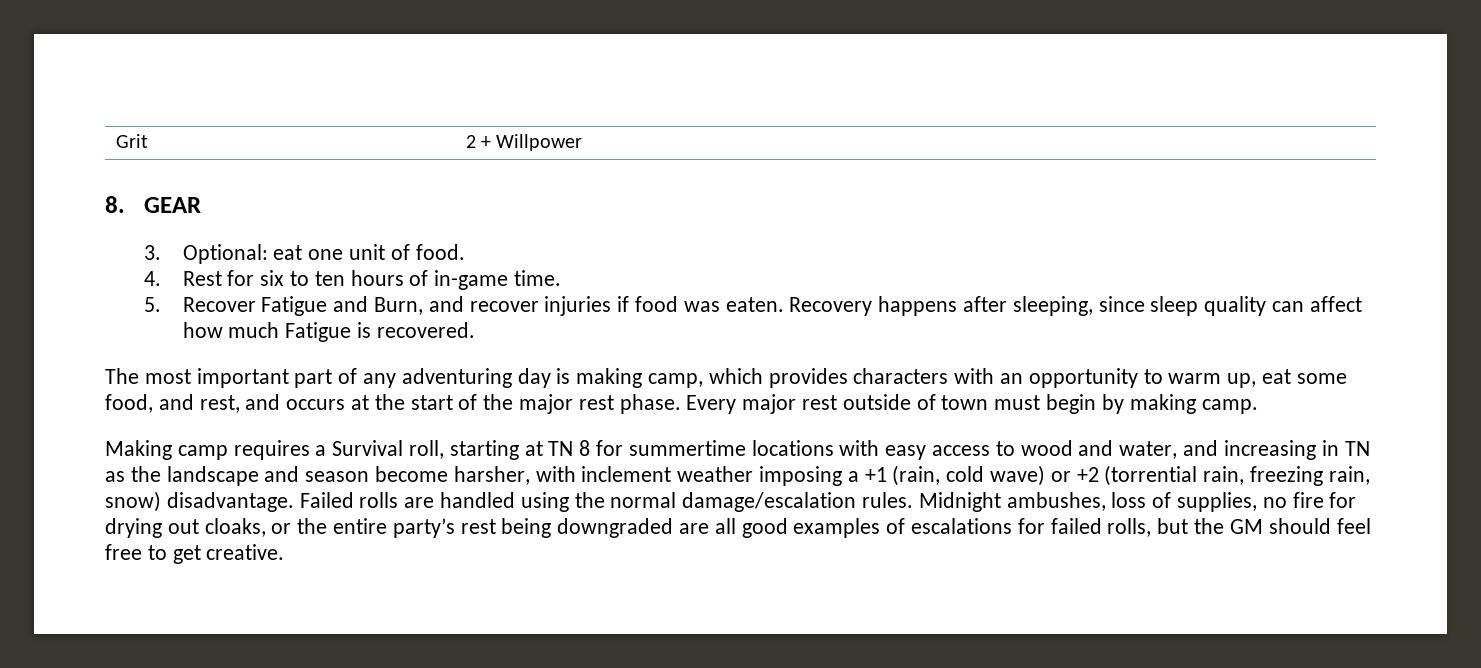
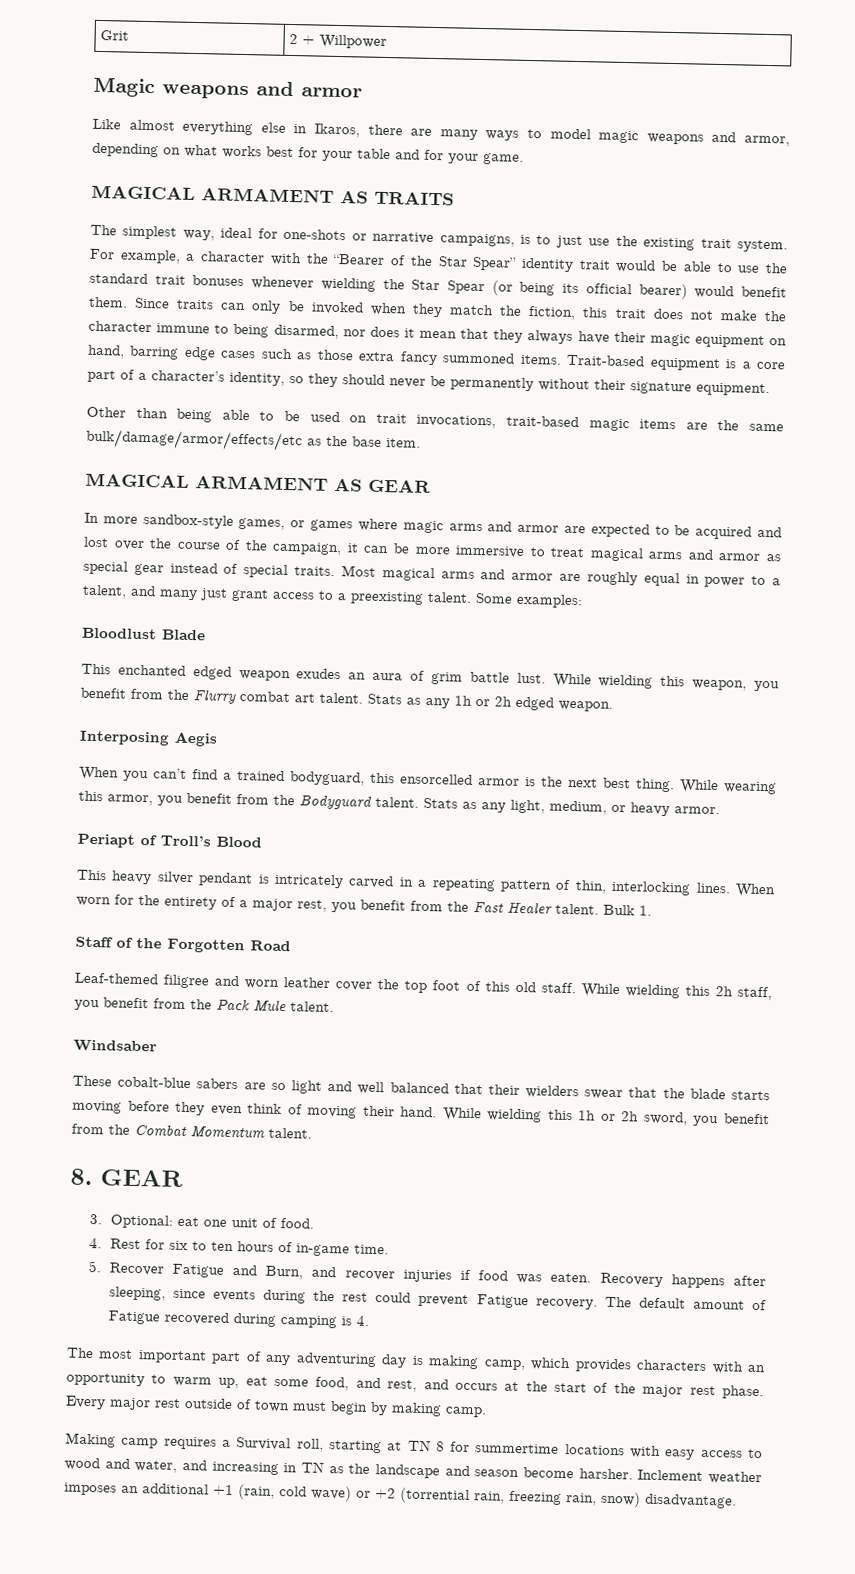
+ Magic weapons and armor
+ Like almost everything else in Ikaros, there are many ways to model magic weapons and armor, depending on what works best for your table and for your game.
+ MAGICAL ARMAMENT AS TRAITS
+ The simplest way, ideal for one-shots or narrative campaigns, is to just use the existing trait system. For example, a character with the “Bearer of the Star Spear” identity trait would be able to use the standard trait bonuses whenever wielding the Star Spear (or being its official bearer) would benefit them. Since traits can only be invoked when they match the fiction, this trait does not make the character immune to being disarmed, nor does it mean that they always have their magic equipment on hand, barring edge cases such as those extra fancy summoned items. Trait-based equipment is a core part of a character’s identity, so they should never be permanently without their signature equipment.
+ Other than being able to be used on trait invocations, trait-based magic items are the same bulk/damage/armor/effects/etc as the base item.
+ MAGICAL ARMAMENT AS GEAR
+ In more sandbox-style games, or games where magic arms and armor are expected to be acquired and lost over the course of the campaign, it can be more immersive to treat magical arms and armor as special gear instead of special traits. Most magical arms and armor are roughly equal in power to a talent, and many just grant access to a preexisting talent. Some examples:
+ Bloodlust Blade
+ This enchanted edged weapon exudes an aura of grim battle lust. While wielding this weapon, you benefit from the Flurry combat art talent. Stats as any 1h or 2h edged weapon.
+ Interposing Aegis
+ When you can’t find a trained bodyguard, this ensorcelled armor is the next best thing. While wearing this armor, you benefit from the Bodyguard talent. Stats as any light, medium, or heavy armor.
+ Periapt of Troll’s Blood
+ This heavy silver pendant is intricately carved in a repeating pattern of thin, interlocking lines. When worn for the entirety of a major rest, you benefit from the Fast Healer talent. Bulk 1.
+ Staff of the Forgotten Road
+ Leaf-themed filigree and worn leather cover the top foot of this old staff. While wielding this 2h staff, you benefit from the Pack Mule talent.
+ Windsaber
+ These cobalt-blue sabers are so light and well balanced that their wielders swear that the blade starts moving before they even think of moving their hand. While wielding this 1h or 2h sword, you benefit from the Combat Momentum talent.
- Recovery happens after sleeping, since sleep quality can affect how much Fatigue is recovered.
+ Recovery happens after sleeping, since events during the rest could prevent Fatigue recovery. The default amount of Fatigue recovered during camping is 4.
- Making camp requires a Survival roll, starting at TN 8 for summertime locations with easy access to wood and water, and increasing in TN as the landscape and season become harsher, with inclement weather imposing a +1 (rain, cold wave) or +2 (torrential rain, freezing rain, snow) disadvantage. Failed rolls are handled using the normal damage/escalation rules. Midnight ambushes, loss of supplies, no fire for drying out cloaks, or the entire party’s rest being downgraded are all good examples of escalations for failed rolls, but the GM should feel free to get creative.
+ Making camp requires a Survival roll, starting at TN 8 for summertime locations with easy access to wood and water, and increasing in TN as the landscape and season become harsher. Inclement weather imposes an additional +1 (rain, cold wave) or +2 (torrential rain, freezing rain, snow) disadvantage.

